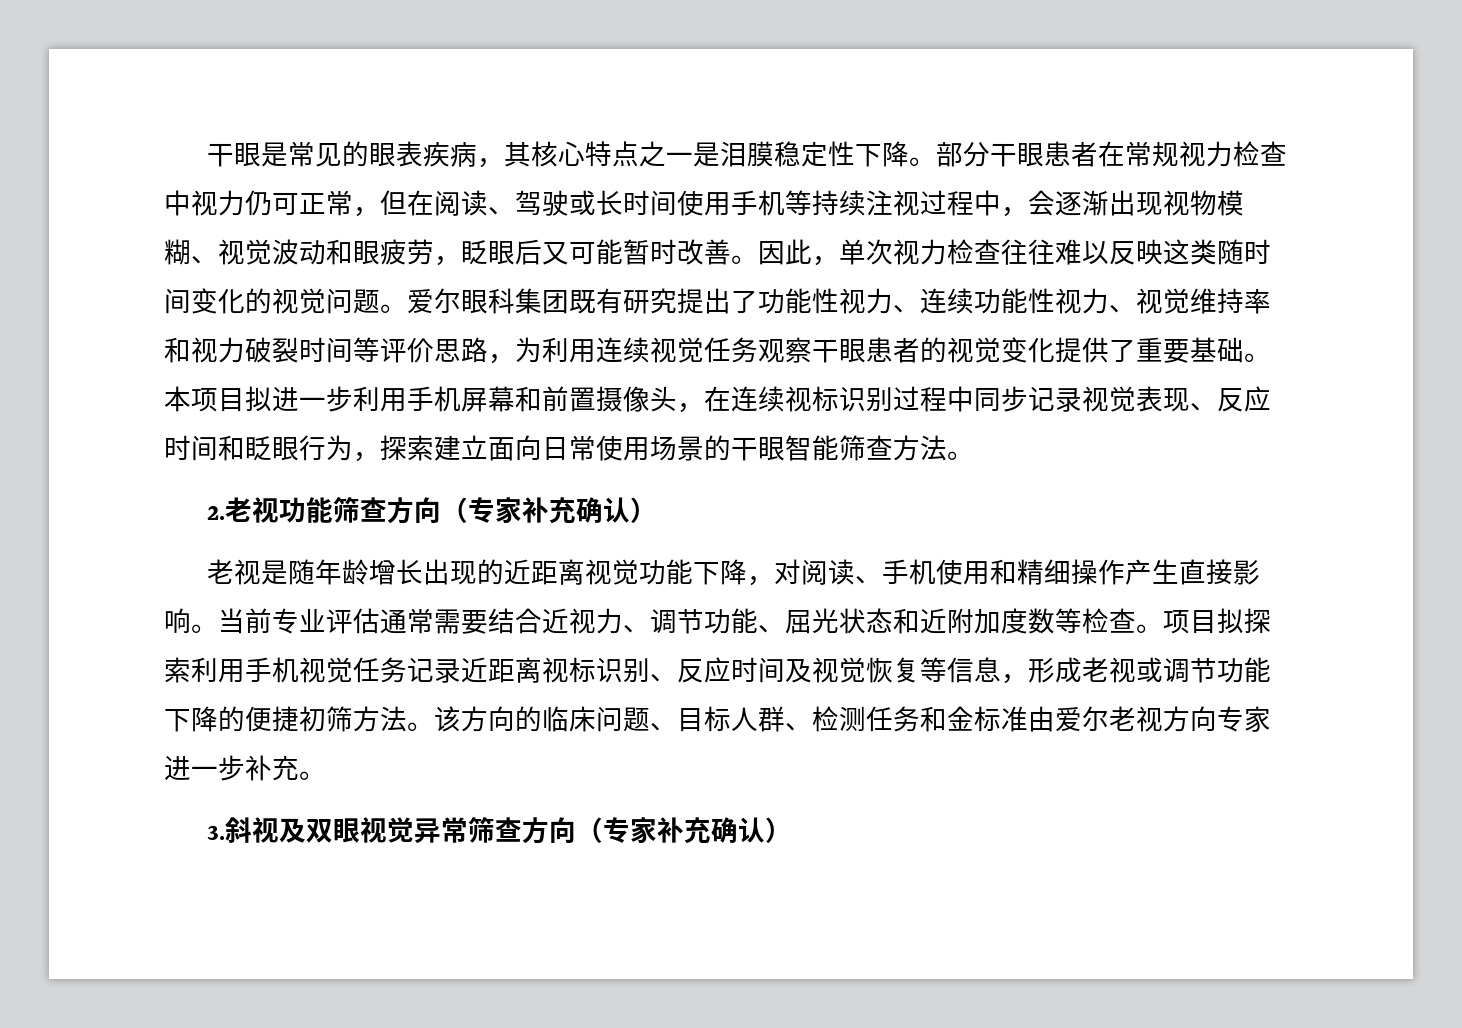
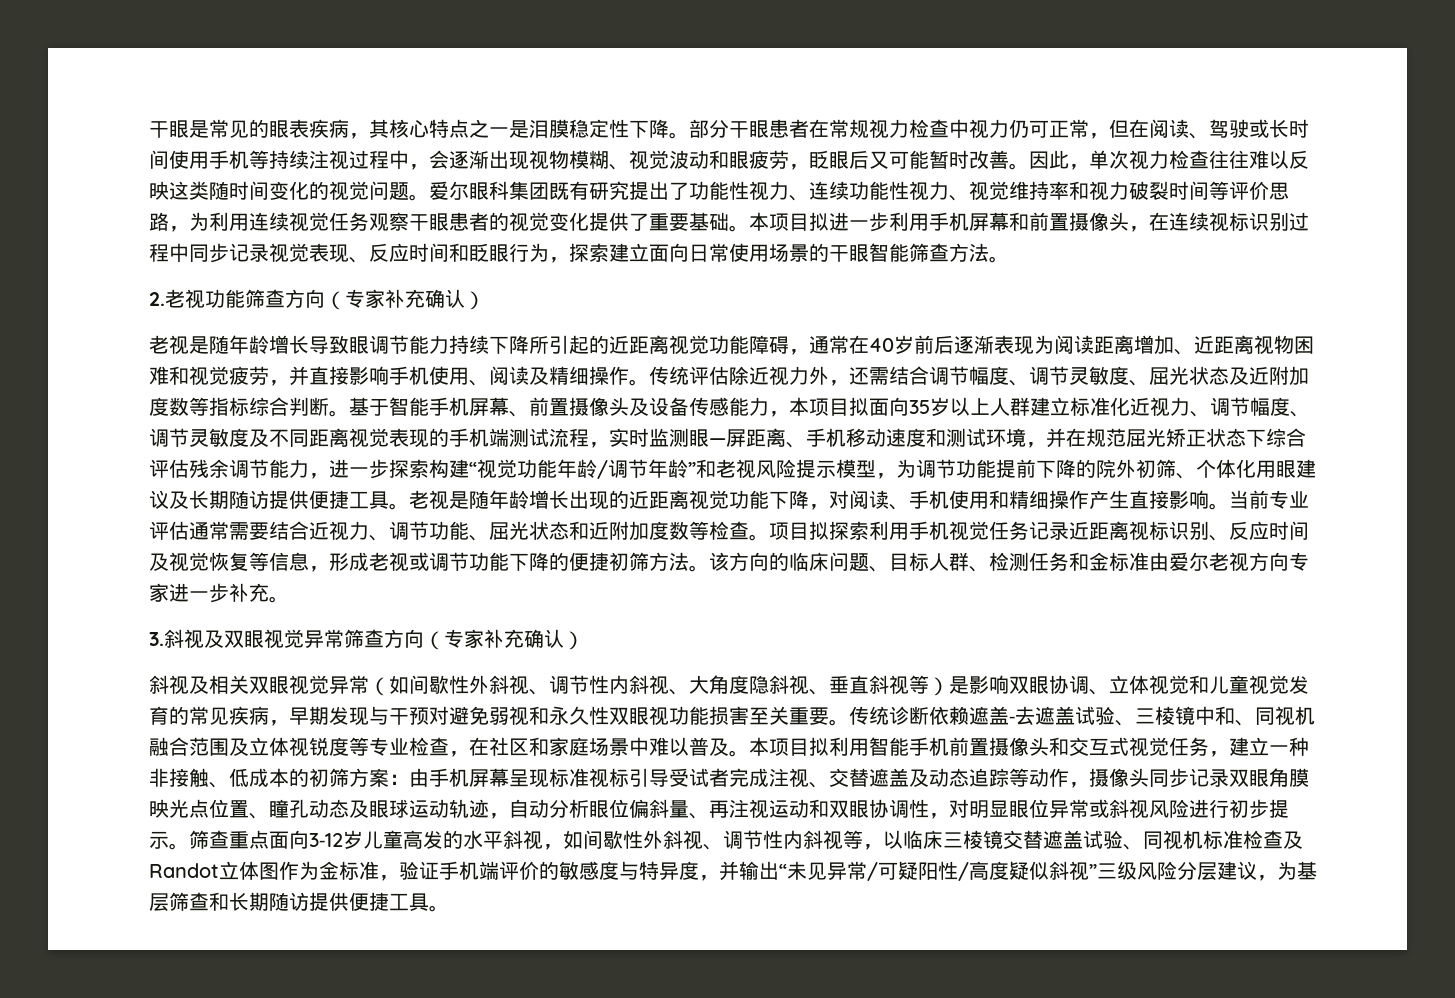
- 老视是随年龄增长出现的近距离视觉功能下降，对阅读、手机使用和精细操作产生直接影响。
+ 老视是随年龄增长导致眼调节能力持续下降所引起的近距离视觉功能障碍，通常在40岁前后逐渐表现为阅读距离增加、近距离视物困难和视觉疲劳，并直接影响手机使用、阅读及精细操作。传统评估除近视力外，还需结合调节幅度、调节灵敏度、屈光状态及近附加度数等指标综合判断。基于智能手机屏幕、前置摄像头及设备传感能力，本项目拟面向35岁以上人群建立标准化近视力、调节幅度、调节灵敏度及不同距离视觉表现的手机端测试流程，实时监测眼—屏距离、手机移动速度和测试环境，并在规范屈光矫正状态下综合评估残余调节能力，进一步探索构建“视觉功能年龄/调节年龄”和老视风险提示模型，为调节功能提前下降的院外初筛、个体化用眼建议及长期随访提供便捷工具。老视是随年龄增长出现的近距离视觉功能下降，对阅读、手机使用和精细操作产生直接影响。
+ 斜视及相关双眼视觉异常（如间歇性外斜视、调节性内斜视、大角度隐斜视、垂直斜视等）是影响双眼协调、立体视觉和儿童视觉发育的常见疾病，早期发现与干预对避免弱视和永久性双眼视功能损害至关重要。传统诊断依赖遮盖‑去遮盖试验、三棱镜中和、同视机融合范围及立体视锐度等专业检查，在社区和家庭场景中难以普及。本项目拟利用智能手机前置摄像头和交互式视觉任务，建立一种非接触、低成本的初筛方案：由手机屏幕呈现标准视标引导受试者完成注视、交替遮盖及动态追踪等动作，摄像头同步记录双眼角膜映光点位置、瞳孔动态及眼球运动轨迹，自动分析眼位偏斜量、再注视运动和双眼协调性，对明显眼位异常或斜视风险进行初步提示。筛查重点面向3‑12岁儿童高发的水平斜视，如间歇性外斜视、调节性内斜视等，以临床三棱镜交替遮盖试验、同视机标准检查及Randot立体图作为金标准，验证手机端评价的敏感度与特异度，并输出“未见异常/可疑阳性/高度疑似斜视”三级风险分层建议，为基层筛查和长期随访提供便捷工具。

